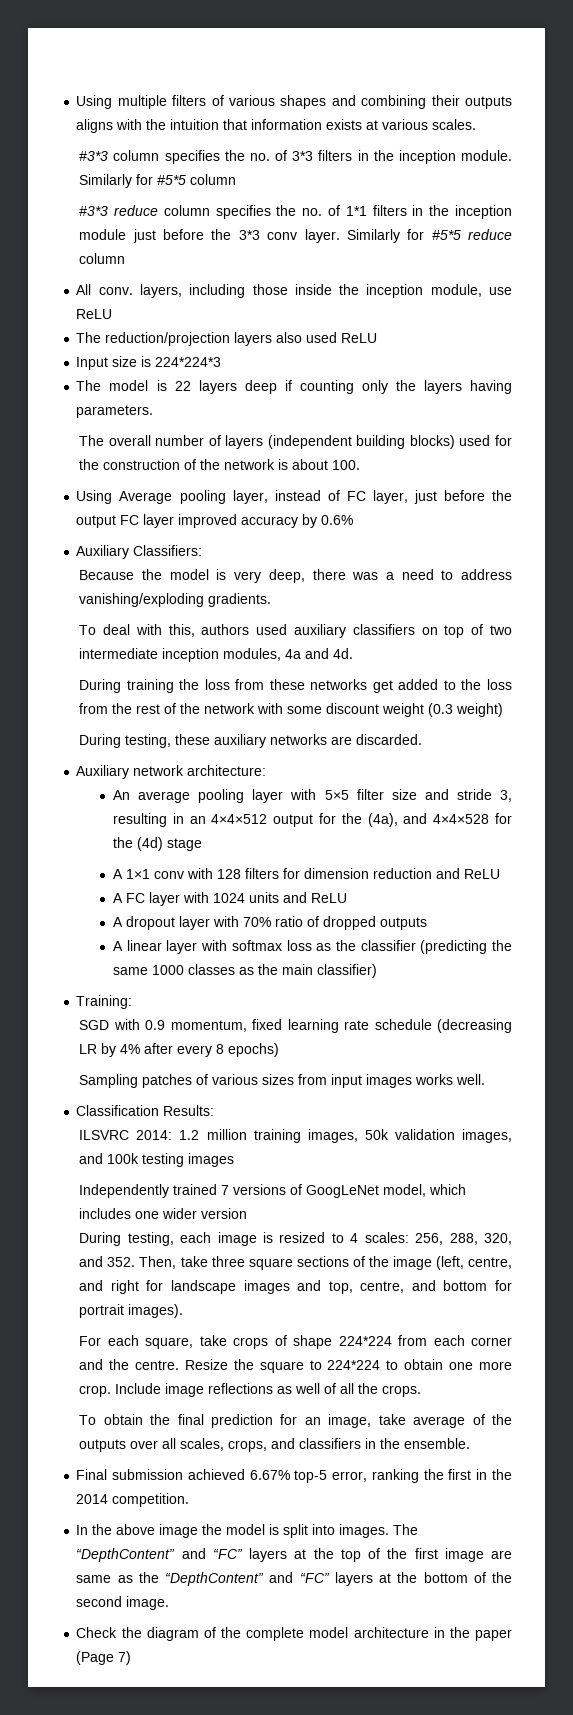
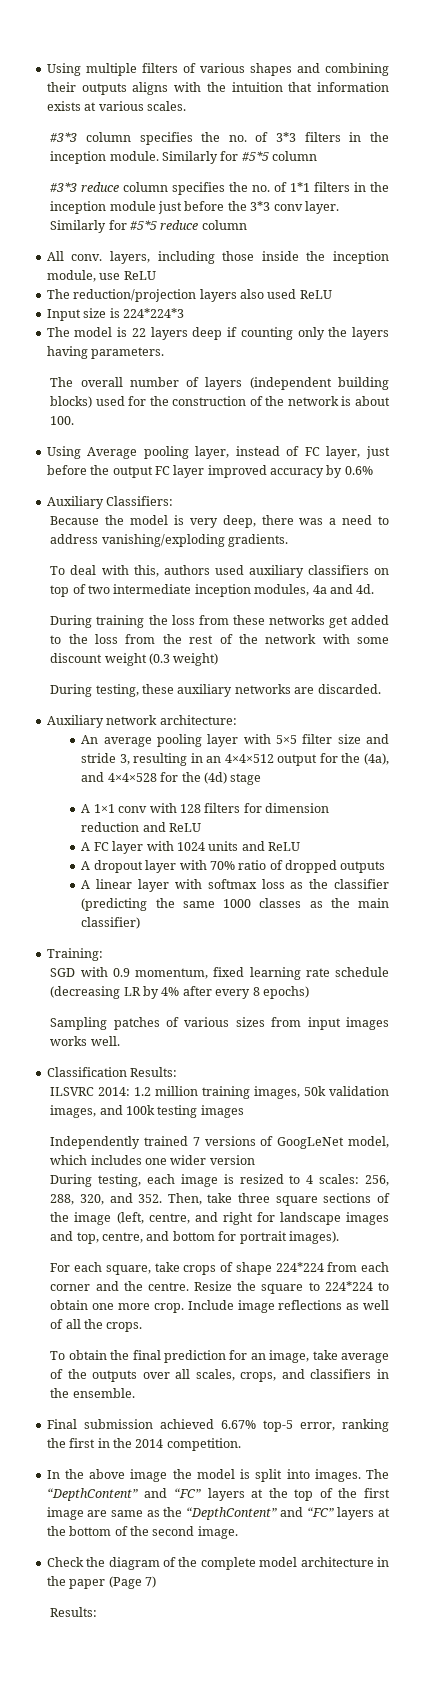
  Check the diagram of the complete model architecture in the paper (Page 7)
+ Results:

